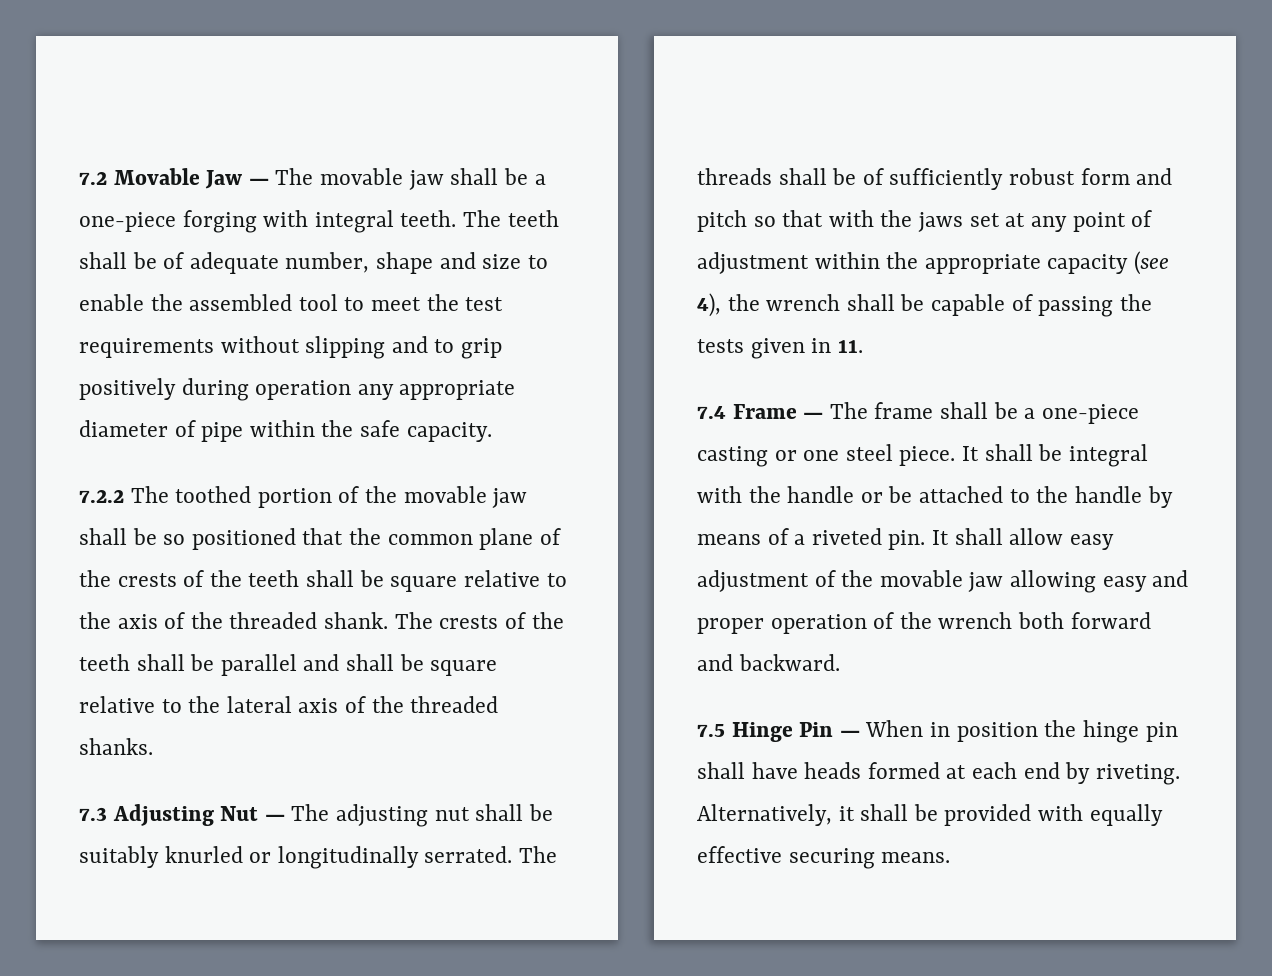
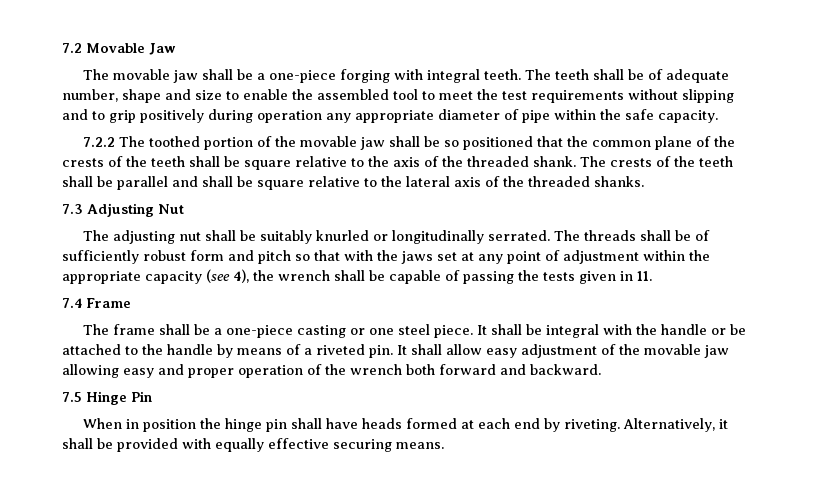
- 7.2 Movable Jaw — The movable jaw shall be a one-piece forging with integral teeth.
+ 7.2 Movable Jaw
+ The movable jaw shall be a one-piece forging with integral teeth.
- 7.3 Adjusting Nut — The adjusting nut shall be suitably knurled or longitudinally serrated.
+ 7.3 Adjusting Nut
+ The adjusting nut shall be suitably knurled or longitudinally serrated.
- 7.4 Frame — The frame shall be a one-piece casting or one steel piece.
+ 7.4 Frame
+ The frame shall be a one-piece casting or one steel piece.
- 7.5 Hinge Pin — When in position the hinge pin shall have heads formed at each end by riveting.
+ 7.5 Hinge Pin
+ When in position the hinge pin shall have heads formed at each end by riveting.

